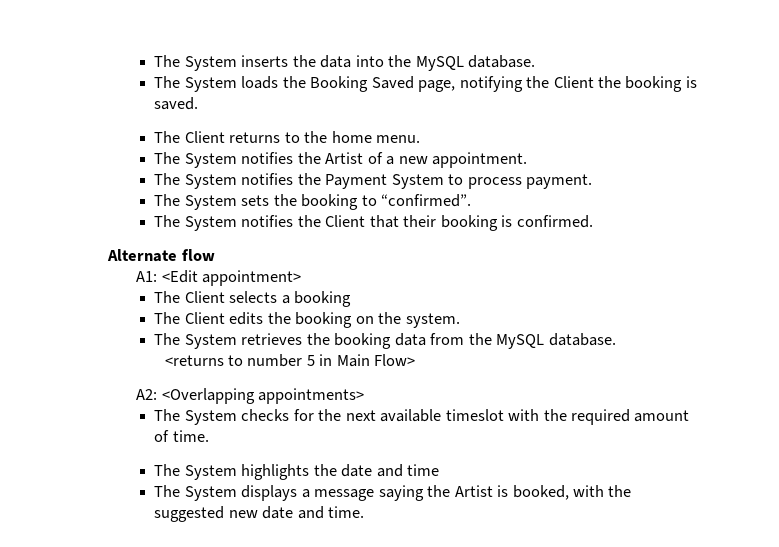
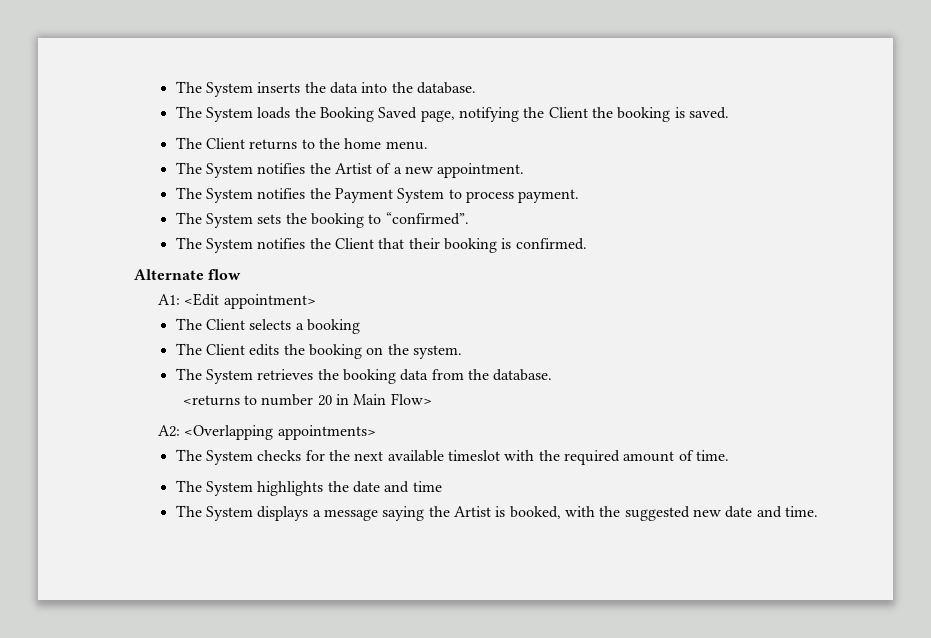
- The System inserts the data into the MySQL database.
+ The System inserts the data into the database.
- The System retrieves the booking data from the MySQL database.
+ The System retrieves the booking data from the database.
- <returns to number 5 in Main Flow>
+ <returns to number 20 in Main Flow>

